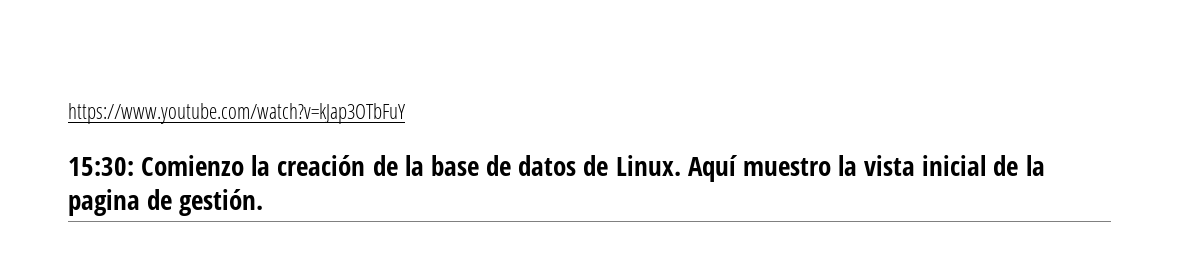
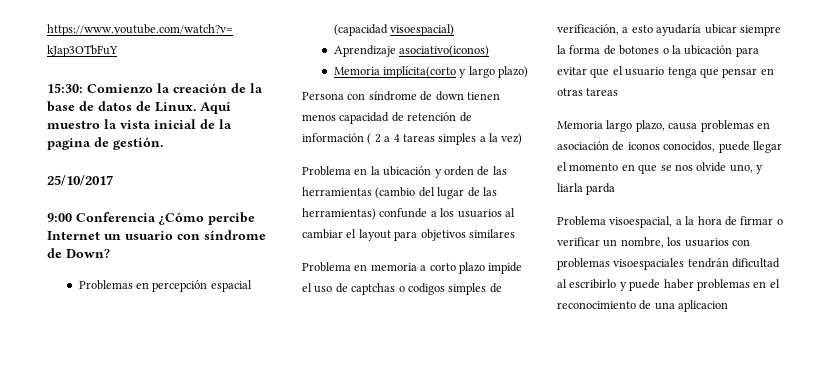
+ 25/10/2017
+ 9:00 Conferencia ¿Cómo percibe Internet un usuario con síndrome de Down?
+ Problemas en percepción espacial (capacidad visoespacial)
+ Aprendizaje asociativo(iconos)
+ Memoria implícita(corto y largo plazo)
+ Persona con síndrome de down tienen menos capacidad de retención de información ( 2 a 4 tareas simples a la vez)
+ Problema en la ubicación y orden de las herramientas (cambio del lugar de las herramientas) confunde a los usuarios al cambiar el layout para objetivos similares
+ Problema en memoria a corto plazo impide el uso de captchas o codigos simples de verificación, a esto ayudaría ubicar siempre la forma de botones o la ubicación para evitar que el usuario tenga que pensar en otras tareas
+ Memoria largo plazo, causa problemas en asociación de iconos conocidos, puede llegar el momento en que se nos olvide uno, y liarla parda
+ Problema visoespacial, a la hora de firmar o verificar un nombre, los usuarios con problemas visoespaciales tendrán dificultad al escribirlo y puede haber problemas en el reconocimiento de una aplicacion

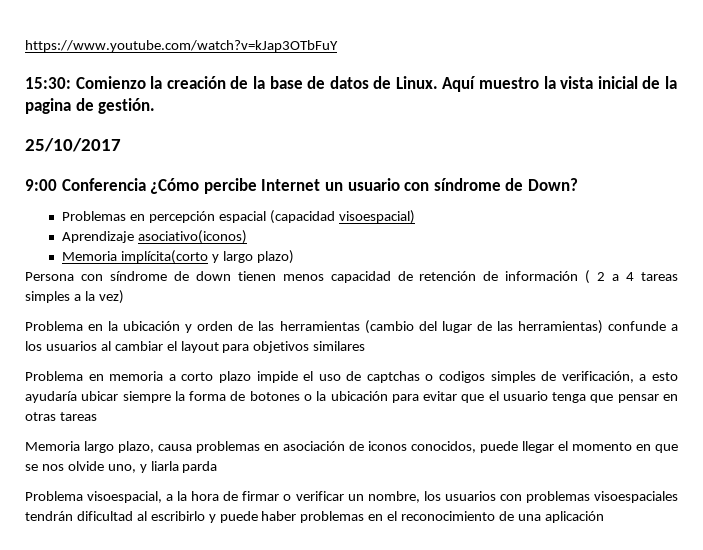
- Problema visoespacial, a la hora de firmar o verificar un nombre, los usuarios con problemas visoespaciales tendrán dificultad al escribirlo y puede haber problemas en el reconocimiento de una aplicacion
+ Problema visoespacial, a la hora de firmar o verificar un nombre, los usuarios con problemas visoespaciales tendrán dificultad al escribirlo y puede haber problemas en el reconocimiento de una aplicación

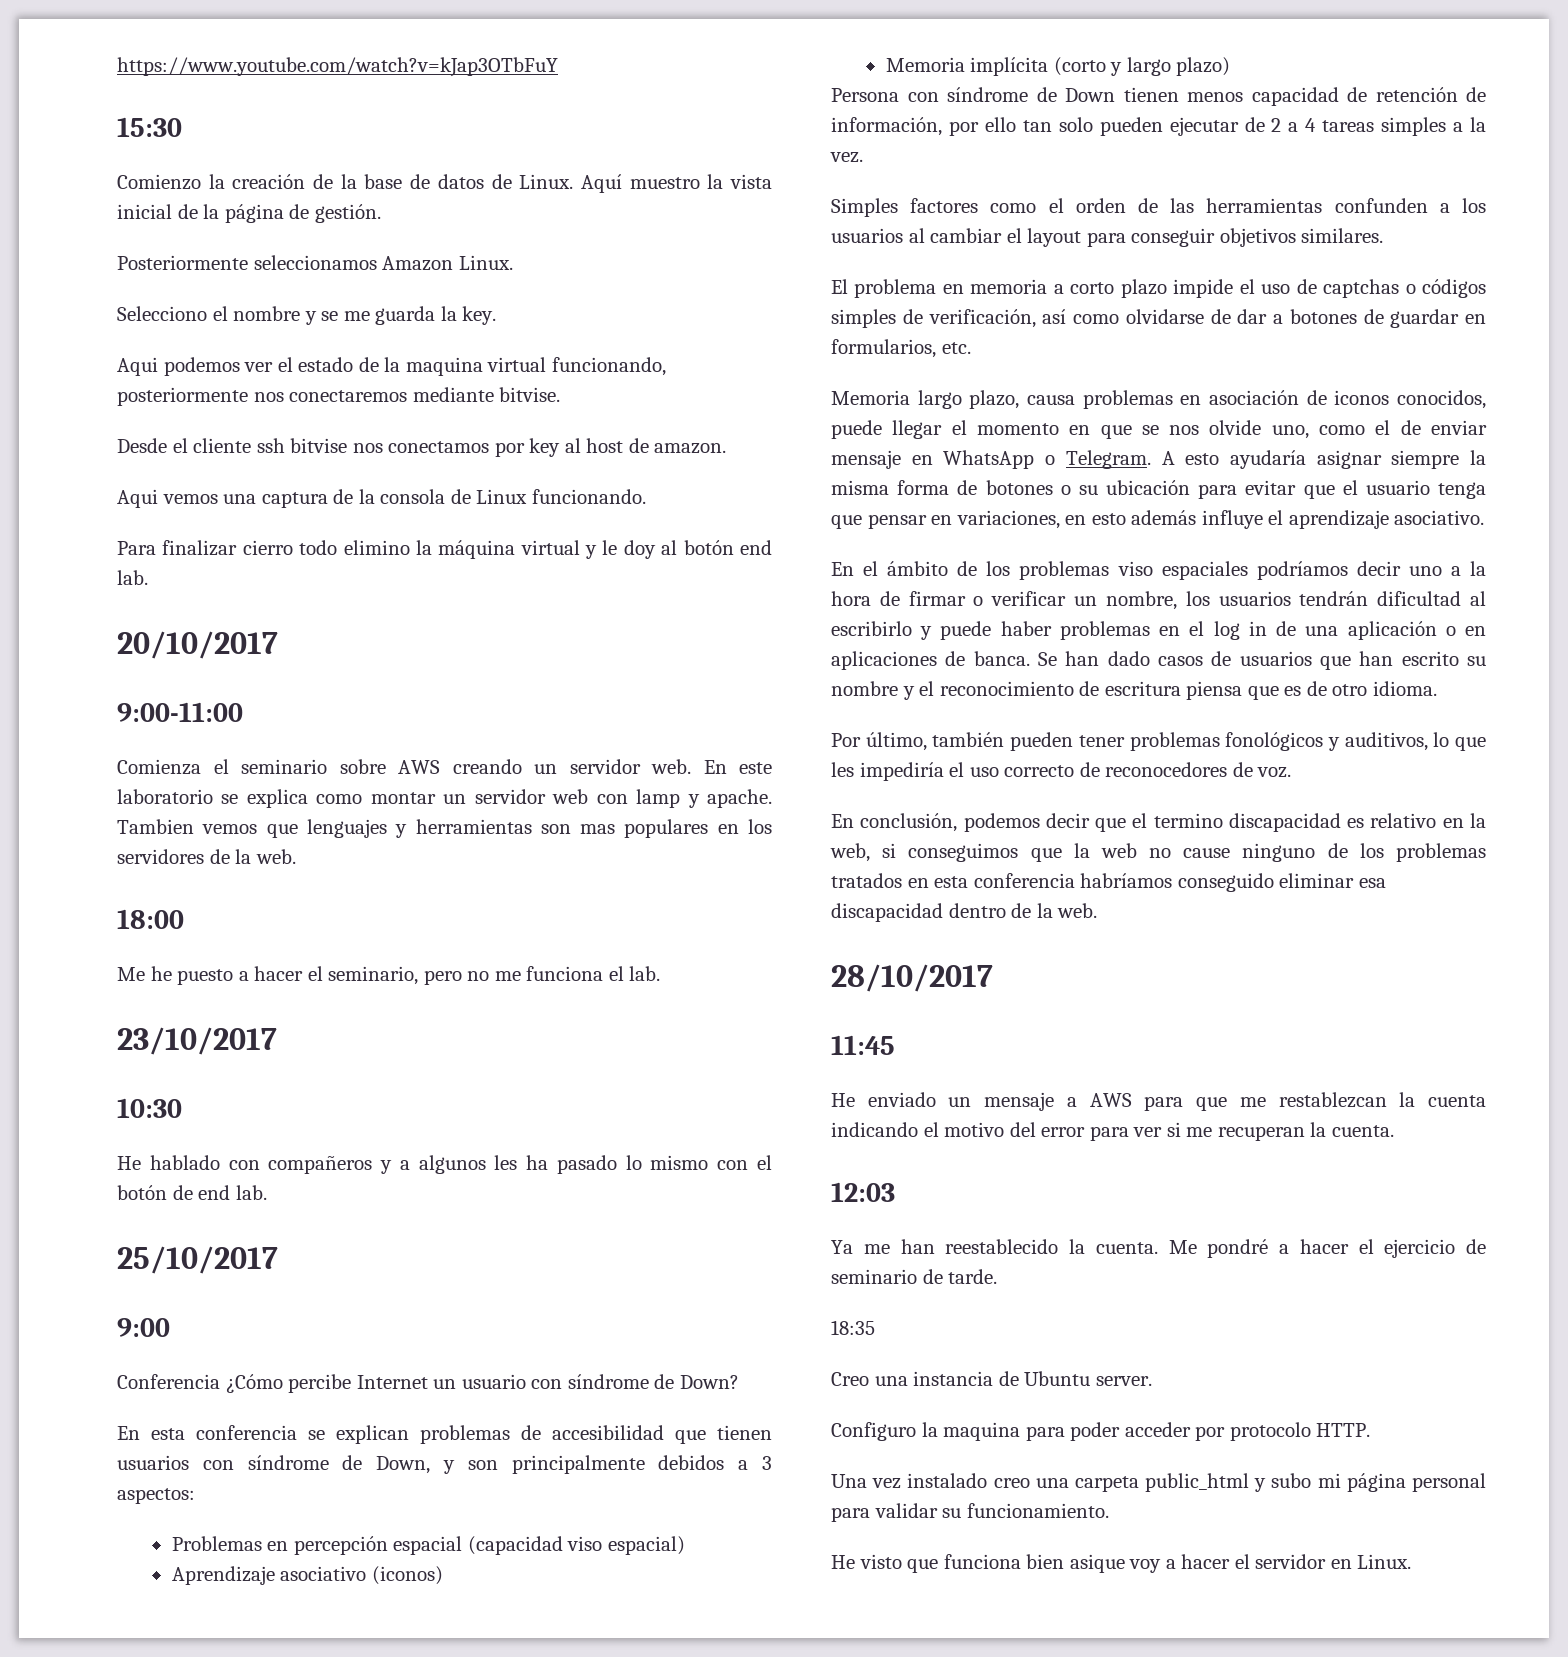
- 15:30: Comienzo la creación de la base de datos de Linux.
+ 15:30
+ Comienzo la creación de la base de datos de Linux.
- Aquí muestro la vista inicial de la pagina de gestión.
+ Aquí muestro la vista inicial de la página de gestión.
+ Posteriormente seleccionamos Amazon Linux.
+ Selecciono el nombre y se me guarda la key.
+ Aqui podemos ver el estado de la maquina virtual funcionando, posteriormente nos conectaremos mediante bitvise.
+ Desde el cliente ssh bitvise nos conectamos por key al host de amazon.
+ Aqui vemos una captura de la consola de Linux funcionando.
+ Para finalizar cierro todo elimino la máquina virtual y le doy al botón end lab.
+ 20/10/2017
+ 9:00-11:00
+ Comienza el seminario sobre AWS creando un servidor web. En este laboratorio se explica como montar un servidor web con lamp y apache. Tambien vemos que lenguajes y herramientas son mas populares en los servidores de la web.
+ 18:00
+ Me he puesto a hacer el seminario, pero no me funciona el lab.
+ 23/10/2017
+ 10:30
+ He hablado con compañeros y a algunos les ha pasado lo mismo con el botón de end lab.
- 9:00 Conferencia ¿Cómo percibe Internet un usuario con síndrome de Down?
+ 9:00
+ Conferencia ¿Cómo percibe Internet un usuario con síndrome de Down?
+ En esta conferencia se explican problemas de accesibilidad que tienen usuarios con síndrome de Down, y son principalmente debidos a 3 aspectos:
- Problemas en percepción espacial (capacidad visoespacial)
+ Problemas en percepción espacial (capacidad viso espacial)
- Aprendizaje asociativo(iconos)
- Memoria implícita(corto y largo plazo)
+ Aprendizaje asociativo (iconos)
+ Memoria implícita (corto y largo plazo)
- Persona con síndrome de down tienen menos capacidad de retención de información ( 2 a 4 tareas simples a la vez)
- Problema en la ubicación y orden de las herramientas (cambio del lugar de las herramientas) confunde a los usuarios al cambiar el layout para objetivos similares
- Problema en memoria a corto plazo impide el uso de captchas o codigos simples de verificación, a esto ayudaría ubicar siempre la forma de botones o la ubicación para evitar que el usuario tenga que pensar en otras tareas
+ Persona con síndrome de Down tienen menos capacidad de retención de información, por ello tan solo pueden ejecutar de 2 a 4 tareas simples a la vez.
+ Simples factores como el orden de las herramientas confunden a los usuarios al cambiar el layout para conseguir objetivos similares.
+ El problema en memoria a corto plazo impide el uso de captchas o códigos simples de verificación, así como olvidarse de dar a botones de guardar en formularios, etc.
- Memoria largo plazo, causa problemas en asociación de iconos conocidos, puede llegar el momento en que se nos olvide uno, y liarla parda
- Problema visoespacial, a la hora de firmar o verificar un nombre, los usuarios con problemas visoespaciales tendrán dificultad al escribirlo y puede haber problemas en el reconocimiento de una aplicación
+ Memoria largo plazo, causa problemas en asociación de iconos conocidos, puede llegar el momento en que se nos olvide uno, como el de enviar mensaje en WhatsApp o Telegram. A esto ayudaría asignar siempre la misma forma de botones o su ubicación para evitar que el usuario tenga que pensar en variaciones, en esto además influye el aprendizaje asociativo.
+ En el ámbito de los problemas viso espaciales podríamos decir uno a la hora de firmar o verificar un nombre, los usuarios tendrán dificultad al escribirlo y puede haber problemas en el log in de una aplicación o en aplicaciones de banca. Se han dado casos de usuarios que han escrito su nombre y el reconocimiento de escritura piensa que es de otro idioma.
+ Por último, también pueden tener problemas fonológicos y auditivos, lo que les impediría el uso correcto de reconocedores de voz.
+ En conclusión, podemos decir que el termino discapacidad es relativo en la web, si conseguimos que la web no cause ninguno de los problemas tratados en esta conferencia habríamos conseguido eliminar esa discapacidad dentro de la web.
+ 28/10/2017
+ 11:45
+ He enviado un mensaje a AWS para que me restablezcan la cuenta indicando el motivo del error para ver si me recuperan la cuenta.
+ 12:03
+ Ya me han reestablecido la cuenta. Me pondré a hacer el ejercicio de seminario de tarde.
+ 18:35
+ Creo una instancia de Ubuntu server.
+ Configuro la maquina para poder acceder por protocolo HTTP.
+ Una vez instalado creo una carpeta public_html y subo mi página personal para validar su funcionamiento.
+ He visto que funciona bien asique voy a hacer el servidor en Linux.

